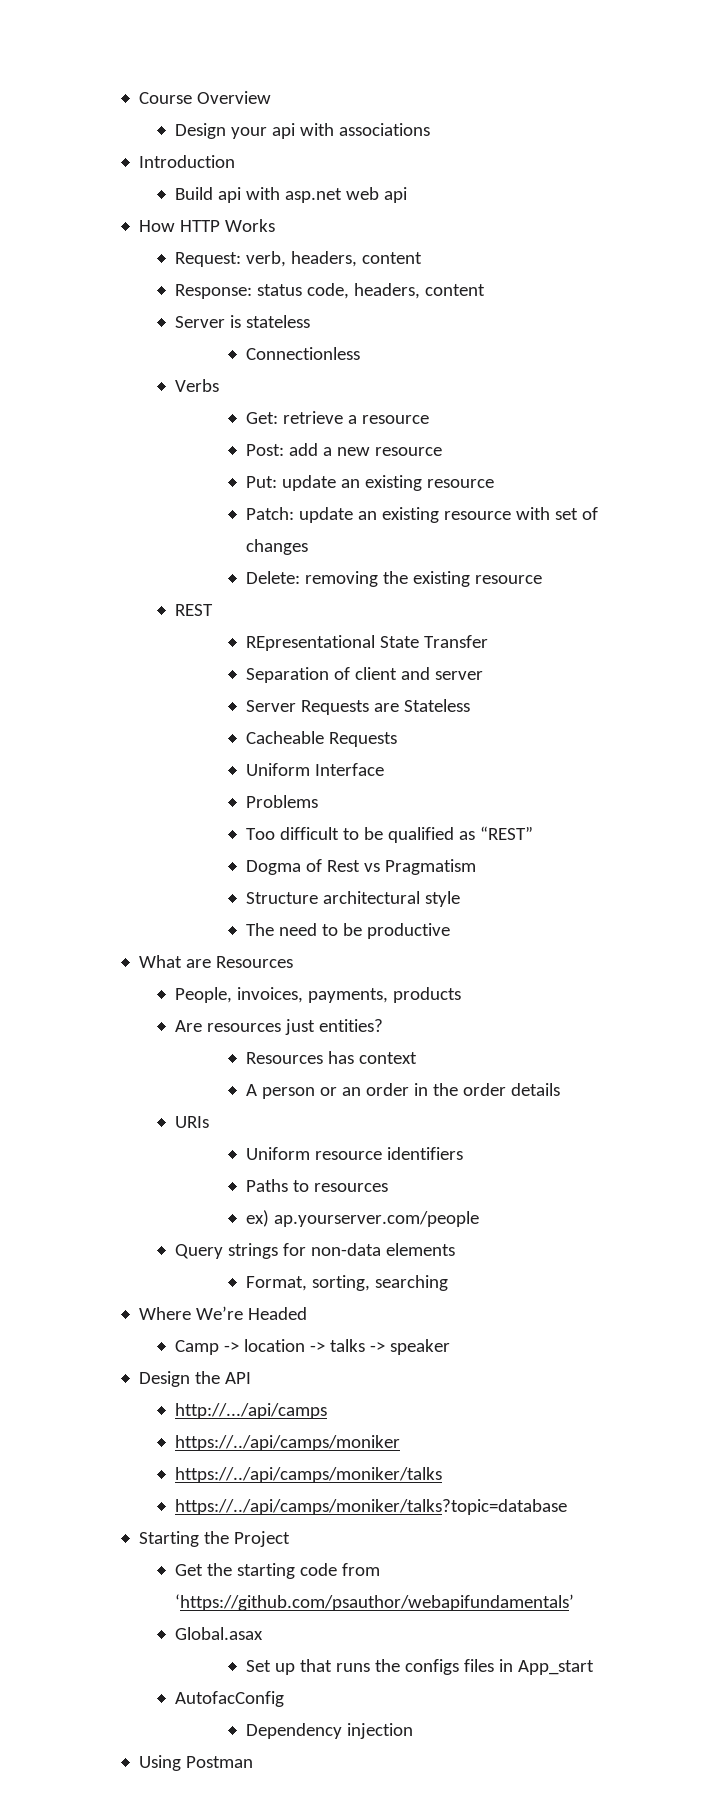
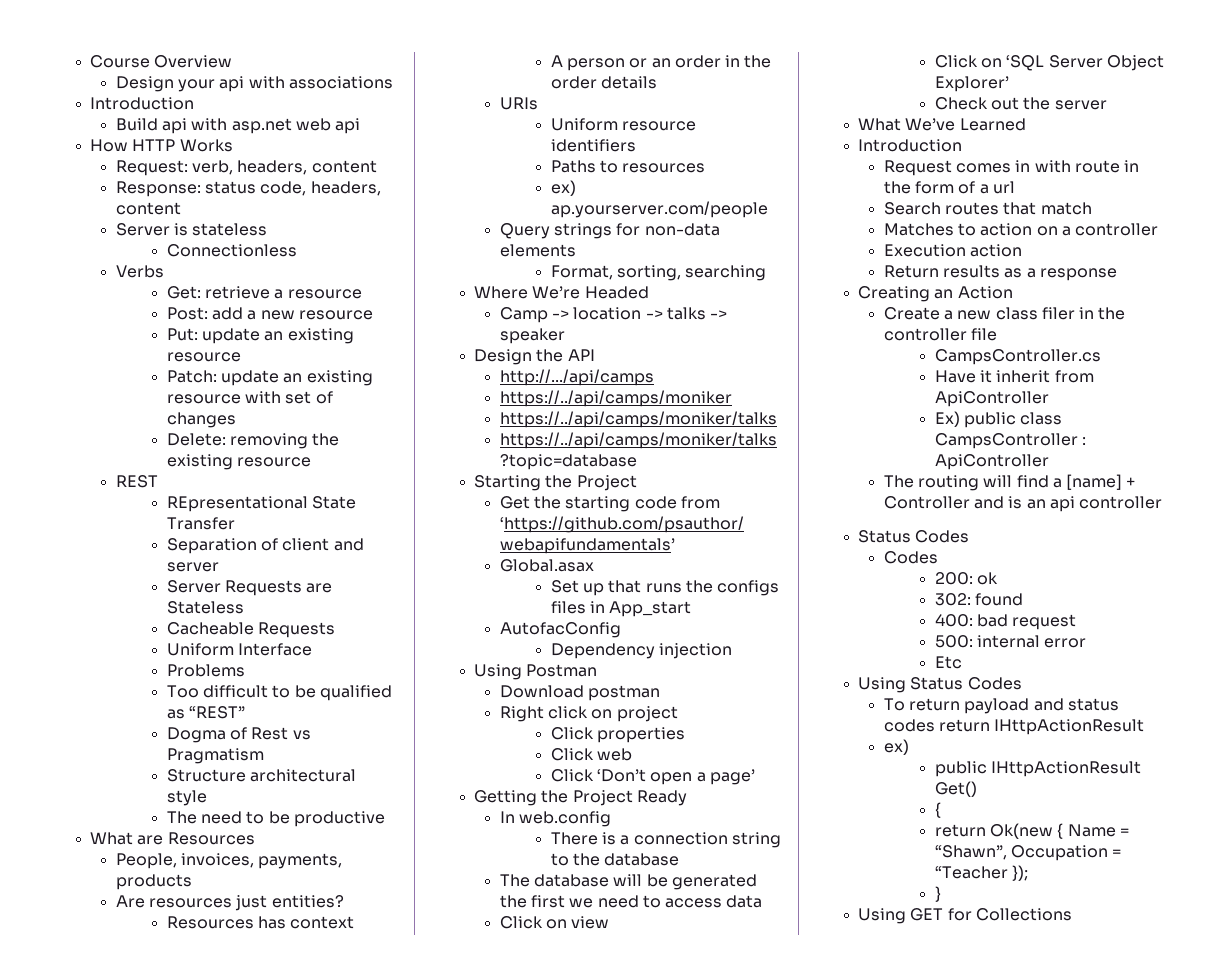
+ Download postman
+ Right click on project
+ Click properties
+ Click web
+ Click ‘Don’t open a page’
+ Getting the Project Ready
+ In web.config
+ There is a connection string to the database
+ The database will be generated the first we need to access data
+ Click on view
+ Click on ‘SQL Server Object Explorer’
+ Check out the server
+ What We’ve Learned
+ Introduction
+ Request comes in with route in the form of a url
+ Search routes that match
+ Matches to action on a controller
+ Execution action
+ Return results as a response
+ Creating an Action
+ Create a new class filer in the controller file
+ CampsController.cs
+ Have it inherit from ApiController
+ Ex) public class CampsController : ApiController
+ The routing will find a [name] + Controller and is an api controller
+ Status Codes
+ Codes
+ 200: ok
+ 302: found
+ 400: bad request
+ 500: internal error
+ Etc
+ Using Status Codes
+ To return payload and status codes return IHttpActionResult
+ ex)
+ public IHttpActionResult Get()
+ {
+ return Ok(new { Name = “Shawn”, Occupation = “Teacher });
+ }
+ Using GET for Collections

